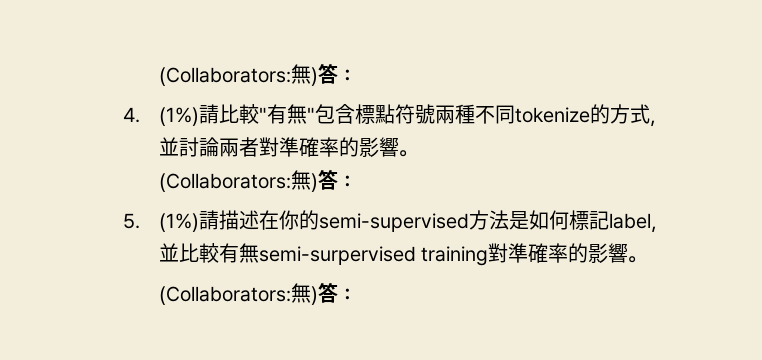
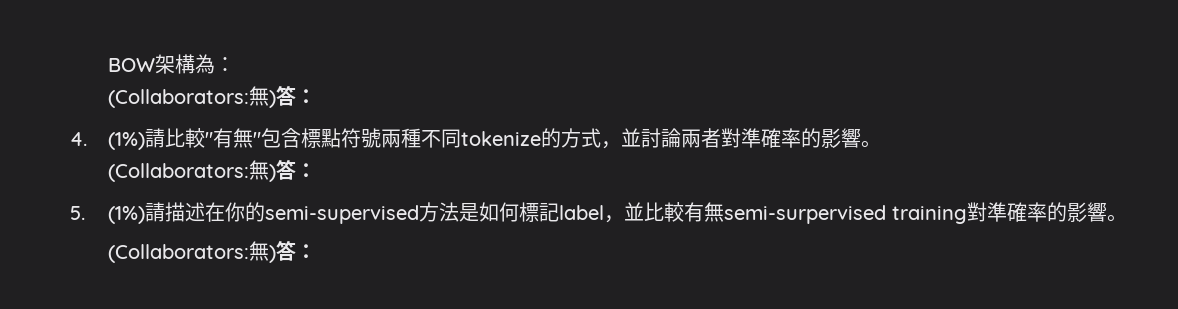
+ BOW架構為：

